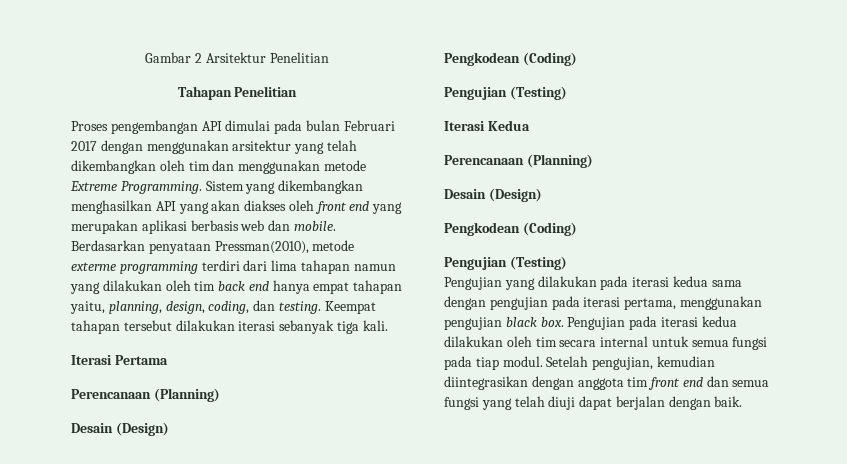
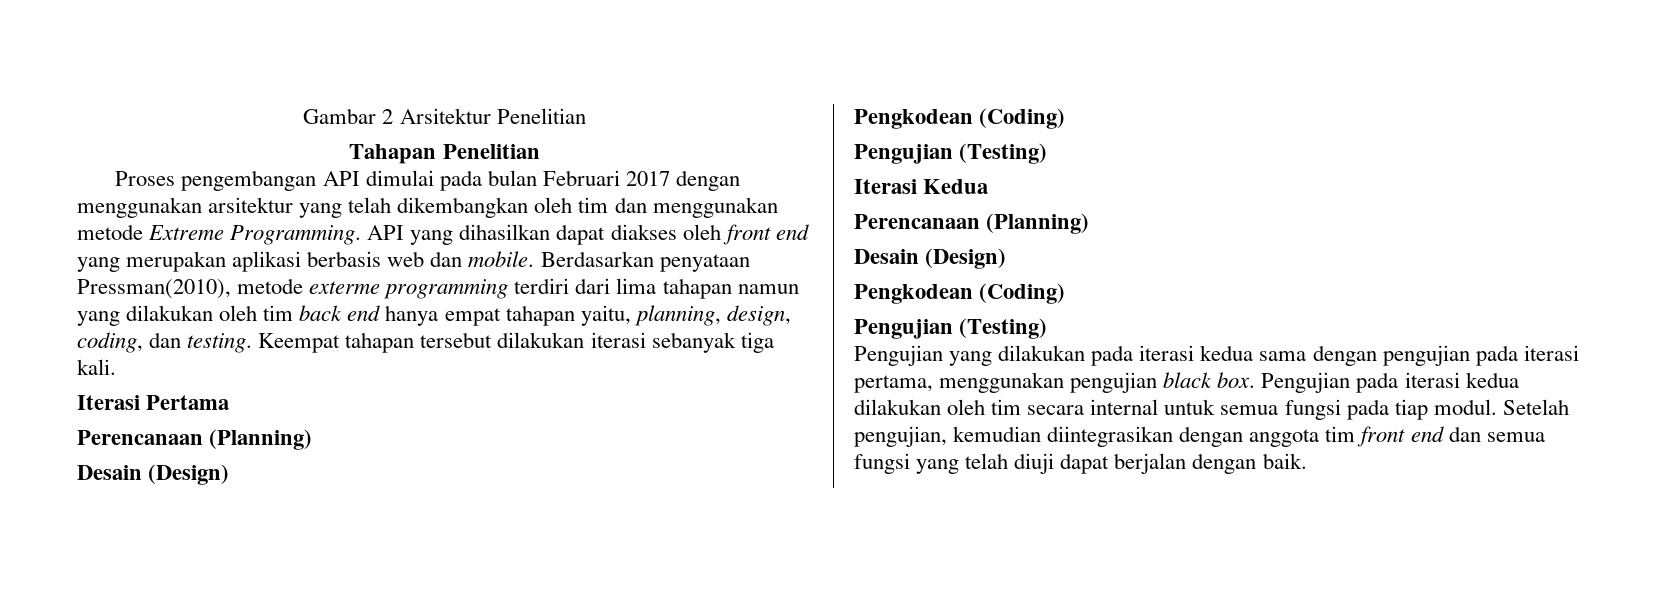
- Sistem yang dikembangkan menghasilkan API yang akan diakses oleh front end yang merupakan aplikasi berbasis web dan mobile.
+ API yang dihasilkan dapat diakses oleh front end yang merupakan aplikasi berbasis web dan mobile.

